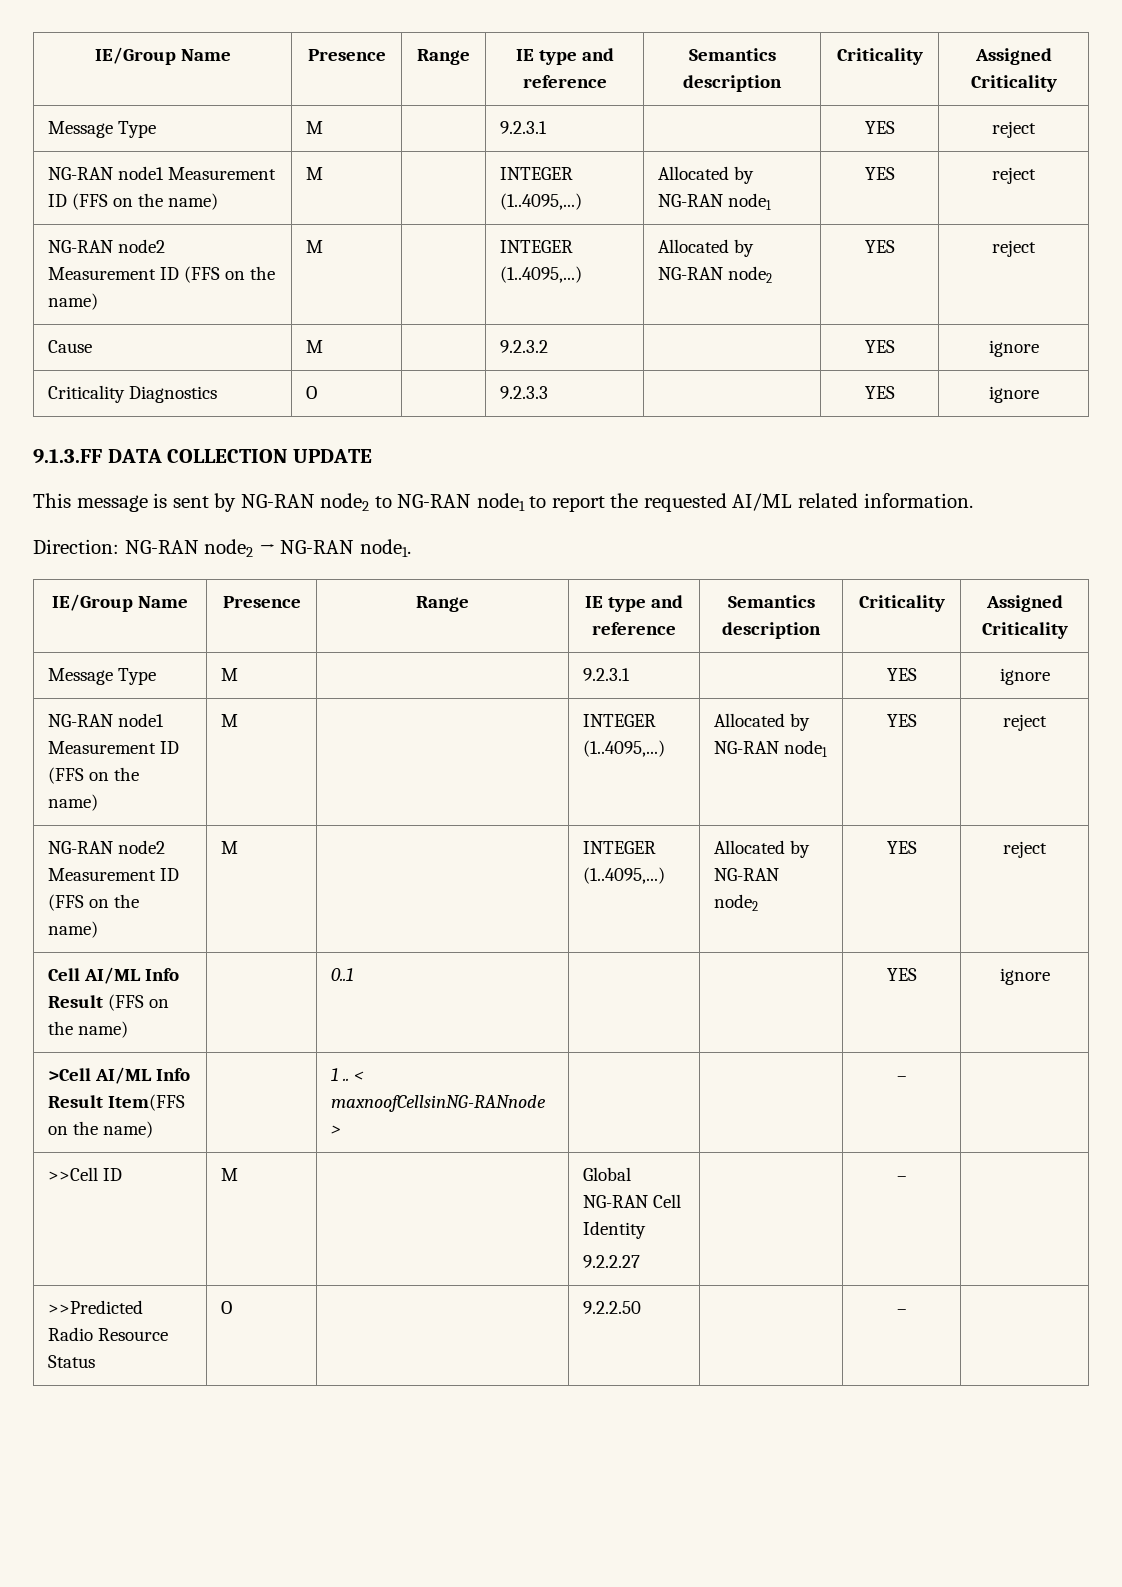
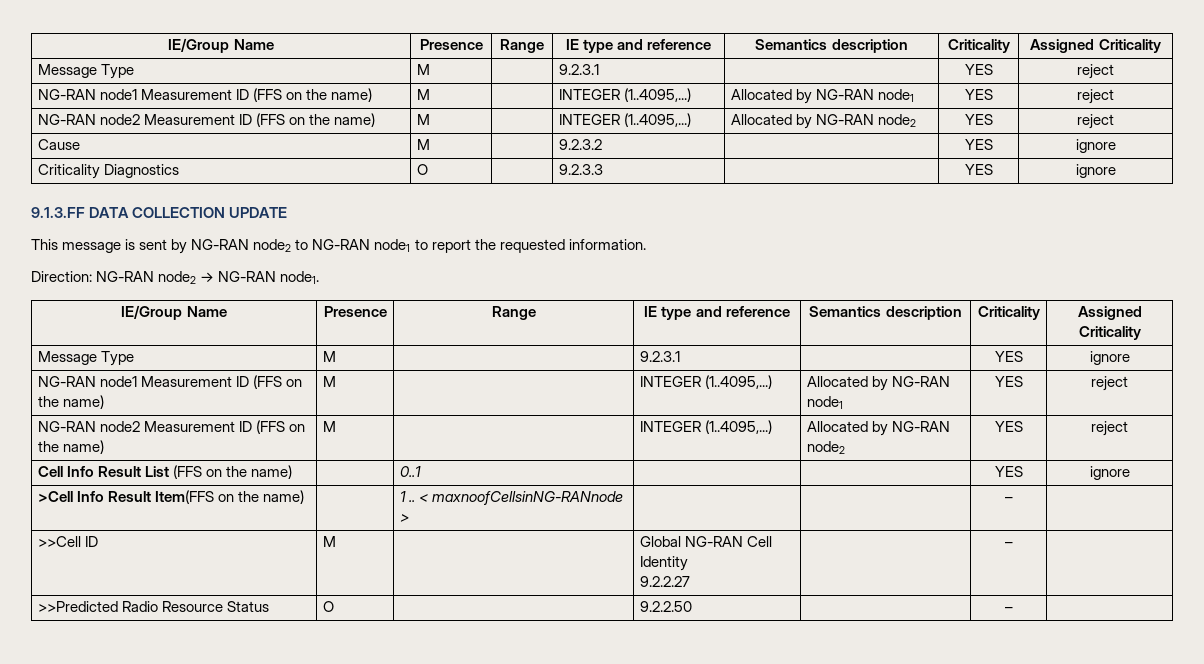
- This message is sent by NG-RAN node2 to NG-RAN node1 to report the requested AI/ML related information.
+ This message is sent by NG-RAN node2 to NG-RAN node1 to report the requested information.
- Cell AI/ML Info Result (FFS on the name) | | 0..1 | | | YES | ignore
+ Cell Info Result List (FFS on the name) | | 0..1 | | | YES | ignore
- >Cell AI/ML Info Result Item(FFS on the name) | | 1 .. < maxnoofCellsinNG-RANnode > | | | – |
+ >Cell Info Result Item(FFS on the name) | | 1 .. < maxnoofCellsinNG-RANnode > | | | – |

